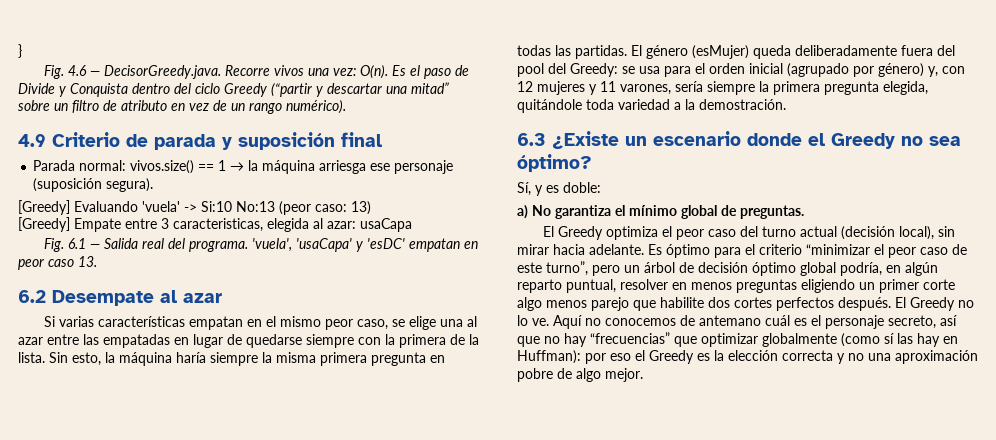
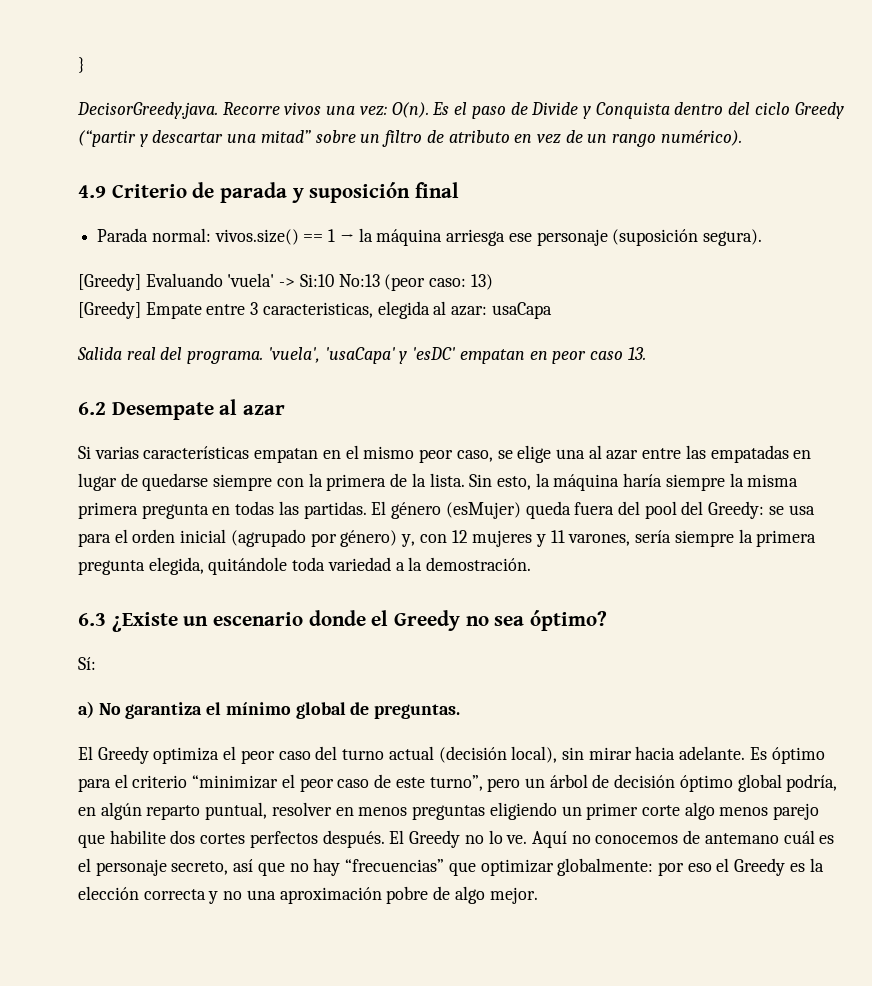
- Fig. 4.6 — DecisorGreedy.java. Recorre vivos una vez: O(n).
+ DecisorGreedy.java. Recorre vivos una vez: O(n).
- Fig. 6.1 — Salida real del programa.
+ Salida real del programa.
- El género (esMujer) queda deliberadamente fuera del pool del Greedy: se usa para el orden inicial (agrupado por género) y, con 12 mujeres y 11 varones, sería siempre la primera pregunta elegida, quitándole toda variedad a la demostración.
+ El género (esMujer) queda fuera del pool del Greedy: se usa para el orden inicial (agrupado por género) y, con 12 mujeres y 11 varones, sería siempre la primera pregunta elegida, quitándole toda variedad a la demostración.
- Sí, y es doble:
+ Sí:
- Aquí no conocemos de antemano cuál es el personaje secreto, así que no hay “frecuencias” que optimizar globalmente (como sí las hay en Huffman): por eso el Greedy es la elección correcta y no una aproximación pobre de algo mejor.
+ Aquí no conocemos de antemano cuál es el personaje secreto, así que no hay “frecuencias” que optimizar globalmente: por eso el Greedy es la elección correcta y no una aproximación pobre de algo mejor.

